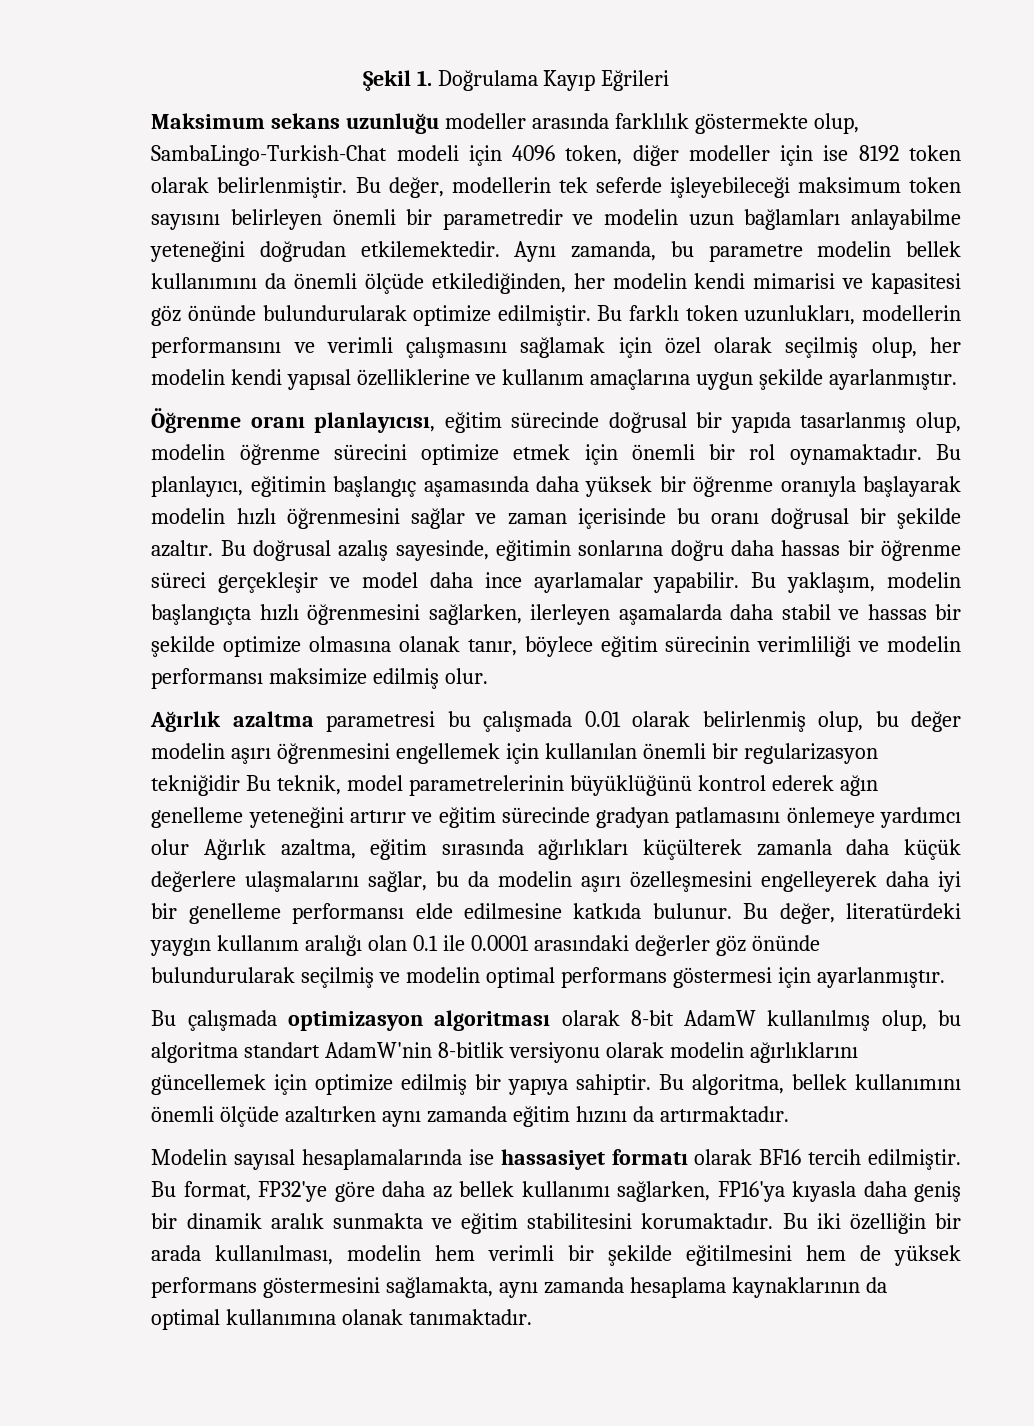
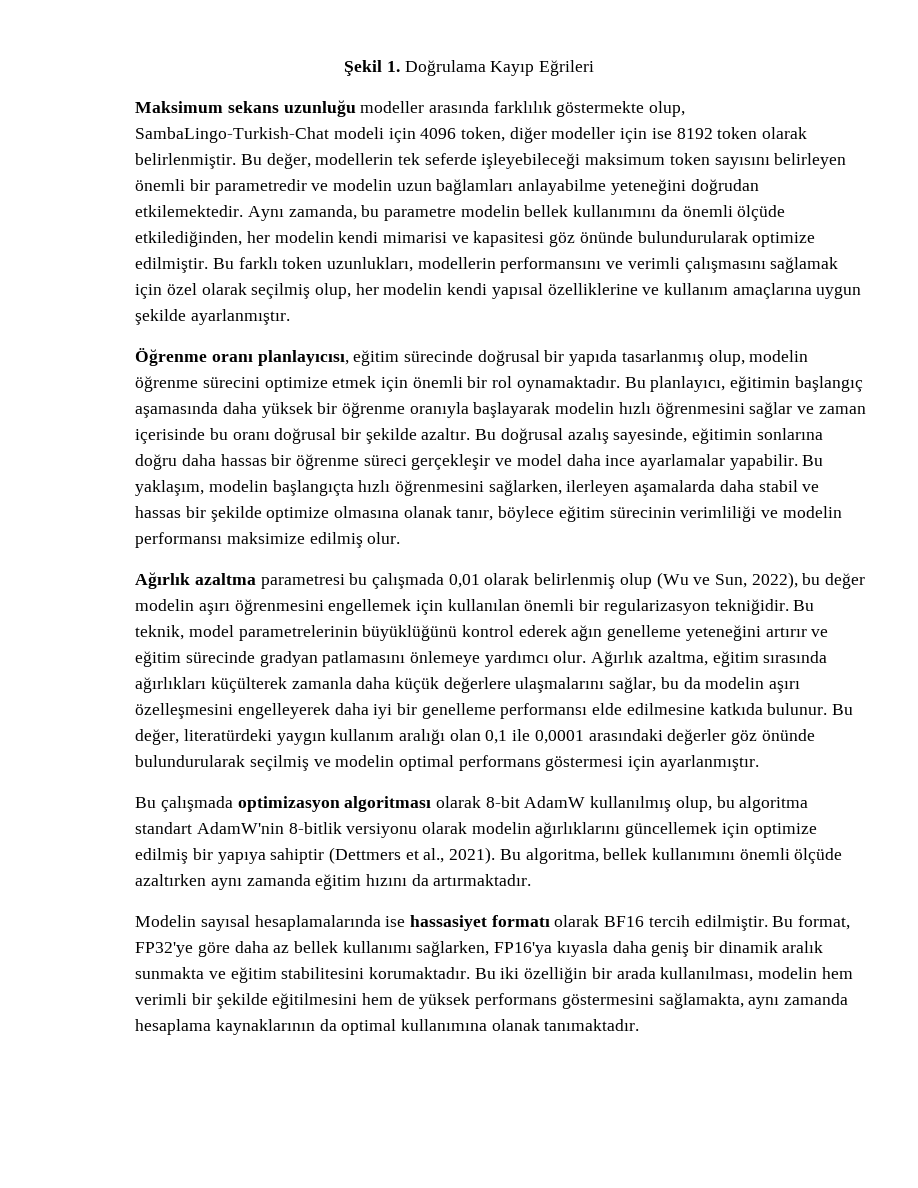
- Ağırlık azaltma parametresi bu çalışmada 0.01 olarak belirlenmiş olup, bu değer modelin aşırı öğrenmesini engellemek için kullanılan önemli bir regularizasyon tekniğidir Bu teknik, model parametrelerinin büyüklüğünü kontrol ederek ağın genelleme yeteneğini artırır ve eğitim sürecinde gradyan patlamasını önlemeye yardımcı olur Ağırlık azaltma, eğitim sırasında ağırlıkları küçülterek zamanla daha küçük değerlere ulaşmalarını sağlar, bu da modelin aşırı özelleşmesini engelleyerek daha iyi bir genelleme performansı elde edilmesine katkıda bulunur.
+ Ağırlık azaltma parametresi bu çalışmada 0,01 olarak belirlenmiş olup (Wu ve Sun, 2022), bu değer modelin aşırı öğrenmesini engellemek için kullanılan önemli bir regularizasyon tekniğidir. Bu teknik, model parametrelerinin büyüklüğünü kontrol ederek ağın genelleme yeteneğini artırır ve eğitim sürecinde gradyan patlamasını önlemeye yardımcı olur. Ağırlık azaltma, eğitim sırasında ağırlıkları küçülterek zamanla daha küçük değerlere ulaşmalarını sağlar, bu da modelin aşırı özelleşmesini engelleyerek daha iyi bir genelleme performansı elde edilmesine katkıda bulunur.
- Bu değer, literatürdeki yaygın kullanım aralığı olan 0.1 ile 0.0001 arasındaki değerler göz önünde bulundurularak seçilmiş ve modelin optimal performans göstermesi için ayarlanmıştır.
+ Bu değer, literatürdeki yaygın kullanım aralığı olan 0,1 ile 0,0001 arasındaki değerler göz önünde bulundurularak seçilmiş ve modelin optimal performans göstermesi için ayarlanmıştır.
- Bu çalışmada optimizasyon algoritması olarak 8-bit AdamW kullanılmış olup, bu algoritma standart AdamW'nin 8-bitlik versiyonu olarak modelin ağırlıklarını güncellemek için optimize edilmiş bir yapıya sahiptir.
+ Bu çalışmada optimizasyon algoritması olarak 8-bit AdamW kullanılmış olup, bu algoritma standart AdamW'nin 8-bitlik versiyonu olarak modelin ağırlıklarını güncellemek için optimize edilmiş bir yapıya sahiptir (Dettmers et al., 2021).

